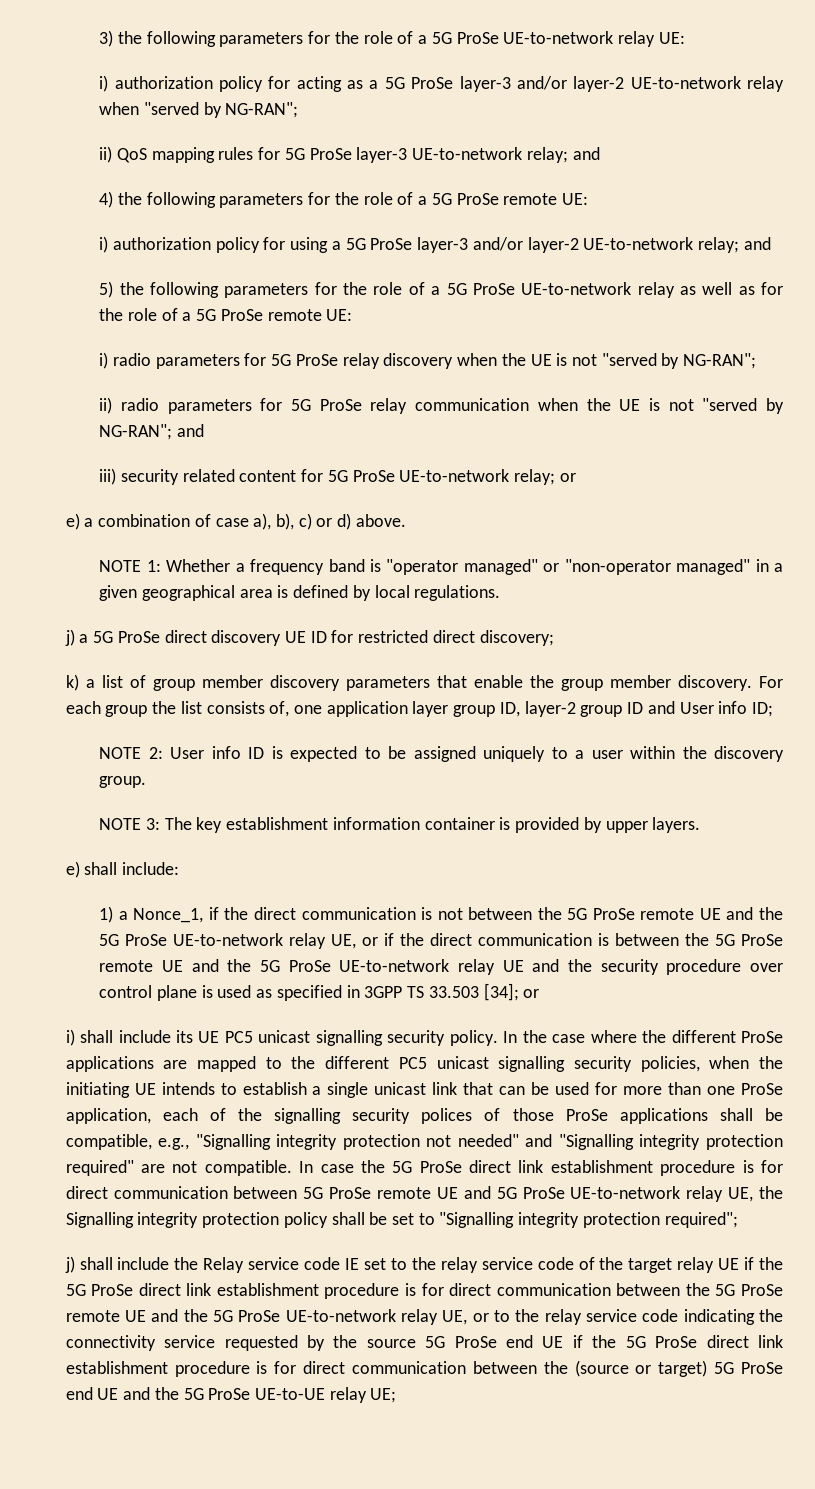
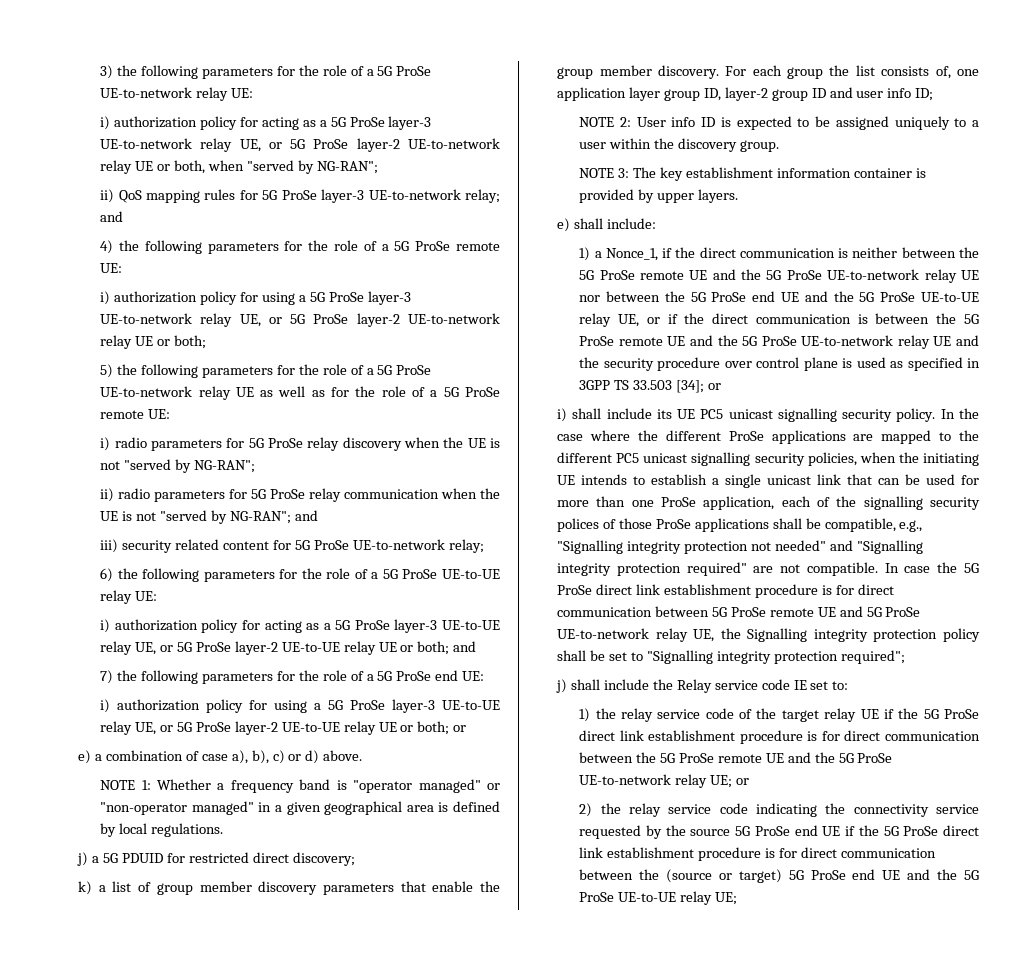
- i) authorization policy for acting as a 5G ProSe layer-3 and/or layer-2 UE-to-network relay when "served by NG-RAN";
+ i) authorization policy for acting as a 5G ProSe layer-3 UE-to-network relay UE, or 5G ProSe layer-2 UE-to-network relay UE or both, when "served by NG-RAN";
- i) authorization policy for using a 5G ProSe layer-3 and/or layer-2 UE-to-network relay; and
+ i) authorization policy for using a 5G ProSe layer-3 UE-to-network relay UE, or 5G ProSe layer-2 UE-to-network relay UE or both;
- 5) the following parameters for the role of a 5G ProSe UE-to-network relay as well as for the role of a 5G ProSe remote UE:
+ 5) the following parameters for the role of a 5G ProSe UE-to-network relay UE as well as for the role of a 5G ProSe remote UE:
- iii) security related content for 5G ProSe UE-to-network relay; or
+ iii) security related content for 5G ProSe UE-to-network relay;
+ 6) the following parameters for the role of a 5G ProSe UE-to-UE relay UE:
+ i) authorization policy for acting as a 5G ProSe layer-3 UE-to-UE relay UE, or 5G ProSe layer-2 UE-to-UE relay UE or both; and
+ 7) the following parameters for the role of a 5G ProSe end UE:
+ i) authorization policy for using a 5G ProSe layer-3 UE-to-UE relay UE, or 5G ProSe layer-2 UE-to-UE relay UE or both; or
- j) a 5G ProSe direct discovery UE ID for restricted direct discovery;
+ j) a 5G PDUID for restricted direct discovery;
- For each group the list consists of, one application layer group ID, layer-2 group ID and User info ID;
+ For each group the list consists of, one application layer group ID, layer-2 group ID and user info ID;
- 1) a Nonce_1, if the direct communication is not between the 5G ProSe remote UE and the 5G ProSe UE-to-network relay UE, or if the direct communication is between the 5G ProSe remote UE and the 5G ProSe UE-to-network relay UE and the security procedure over control plane is used as specified in 3GPP TS 33.503 [34]; or
+ 1) a Nonce_1, if the direct communication is neither between the 5G ProSe remote UE and the 5G ProSe UE-to-network relay UE nor between the 5G ProSe end UE and the 5G ProSe UE-to-UE relay UE, or if the direct communication is between the 5G ProSe remote UE and the 5G ProSe UE-to-network relay UE and the security procedure over control plane is used as specified in 3GPP TS 33.503 [34]; or
- j) shall include the Relay service code IE set to the relay service code of the target relay UE if the 5G ProSe direct link establishment procedure is for direct communication between the 5G ProSe remote UE and the 5G ProSe UE-to-network relay UE, or to the relay service code indicating the connectivity service requested by the source 5G ProSe end UE if the 5G ProSe direct link establishment procedure is for direct communication between the (source or target) 5G ProSe end UE and the 5G ProSe UE-to-UE relay UE;
+ j) shall include the Relay service code IE set to:
+ 1) the relay service code of the target relay UE if the 5G ProSe direct link establishment procedure is for direct communication between the 5G ProSe remote UE and the 5G ProSe UE-to-network relay UE; or
+ 2) the relay service code indicating the connectivity service requested by the source 5G ProSe end UE if the 5G ProSe direct link establishment procedure is for direct communication between the (source or target) 5G ProSe end UE and the 5G ProSe UE-to-UE relay UE;

